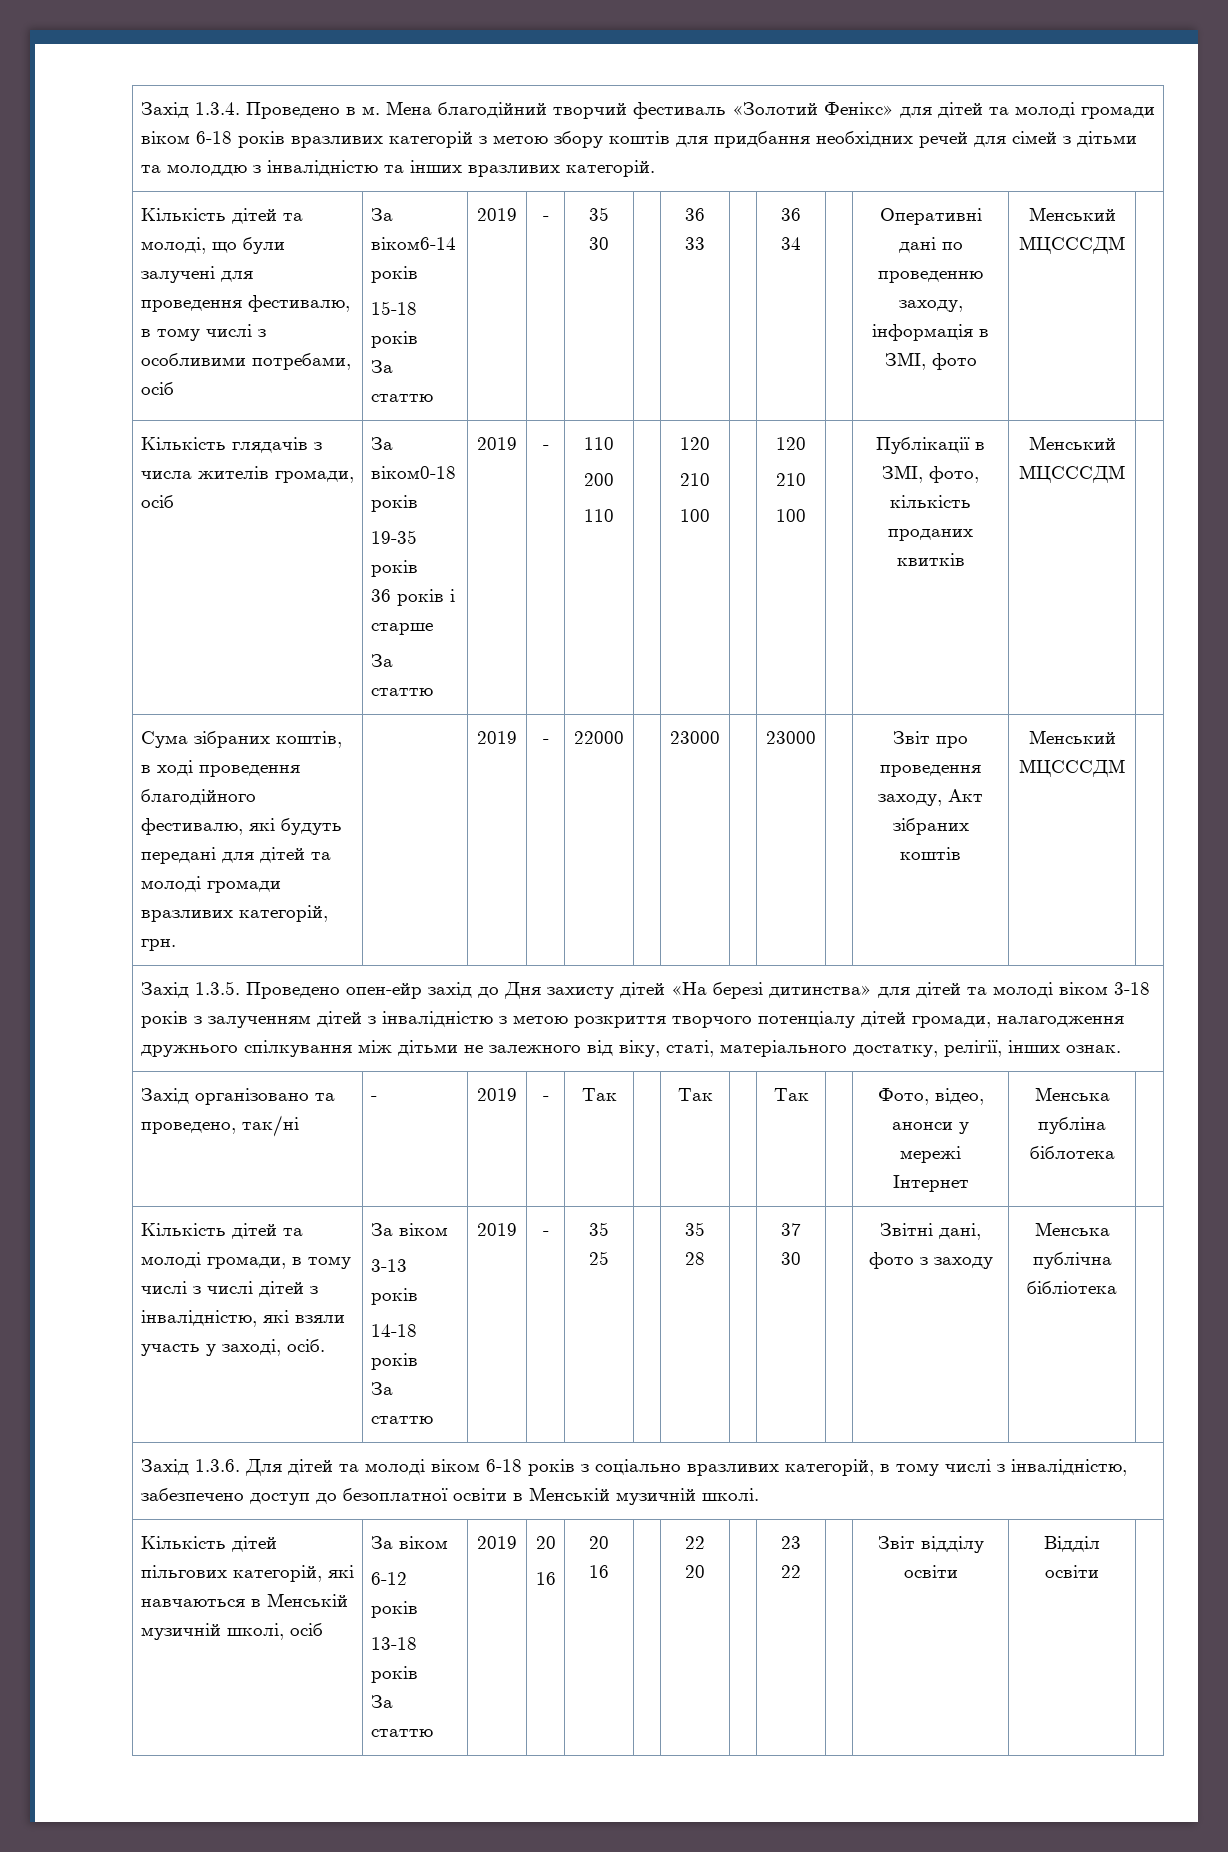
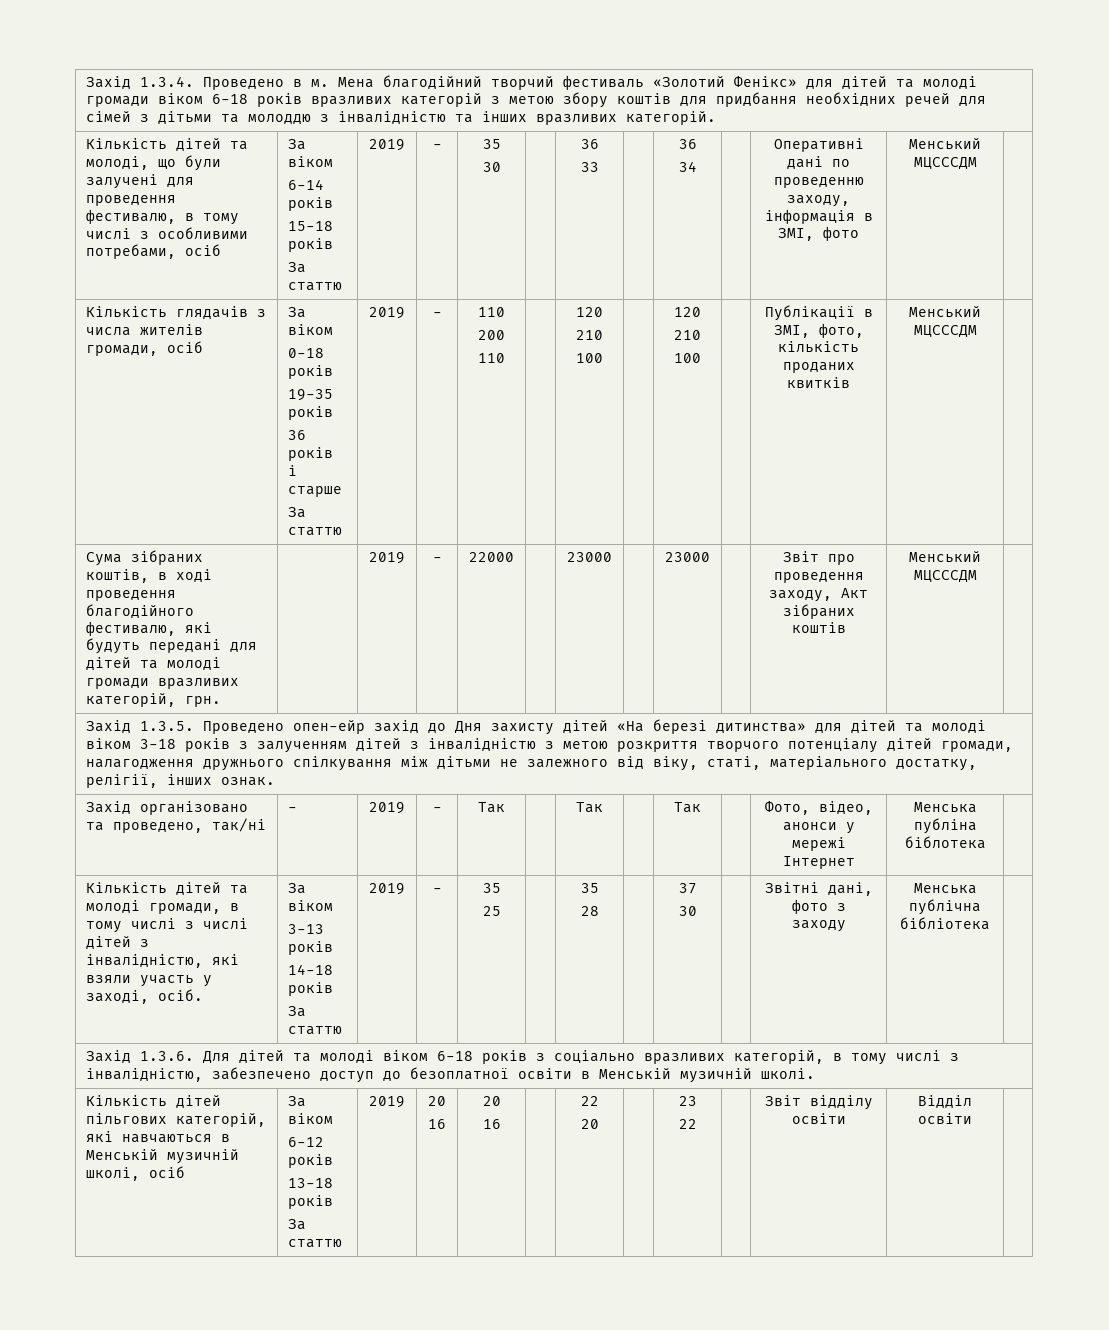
- Кількість дітей та молоді, що були залучені для проведення фестивалю, в тому числі з особливими потребами, осіб | За віком6-14 років
+ Кількість дітей та молоді, що були залучені для проведення фестивалю, в тому числі з особливими потребами, осіб | За віком
+ 6-14 років
- Кількість глядачів з числа жителів громади, осіб | За віком0-18 років
+ Кількість глядачів з числа жителів громади, осіб | За віком
+ 0-18 років

